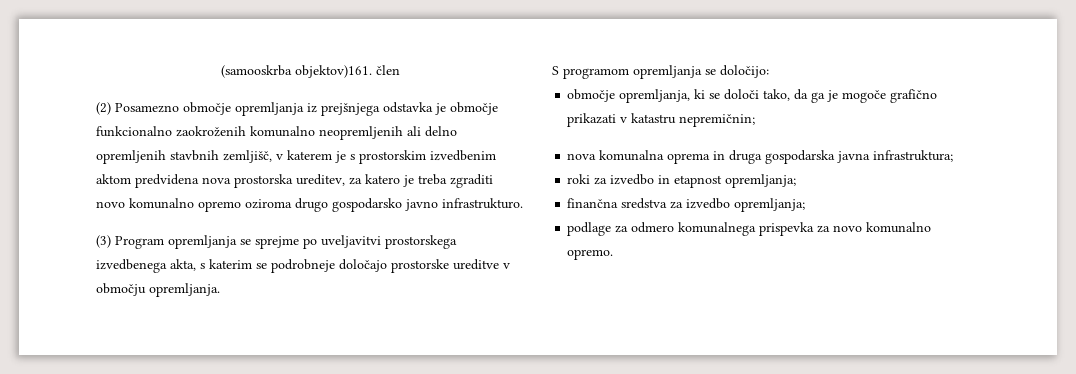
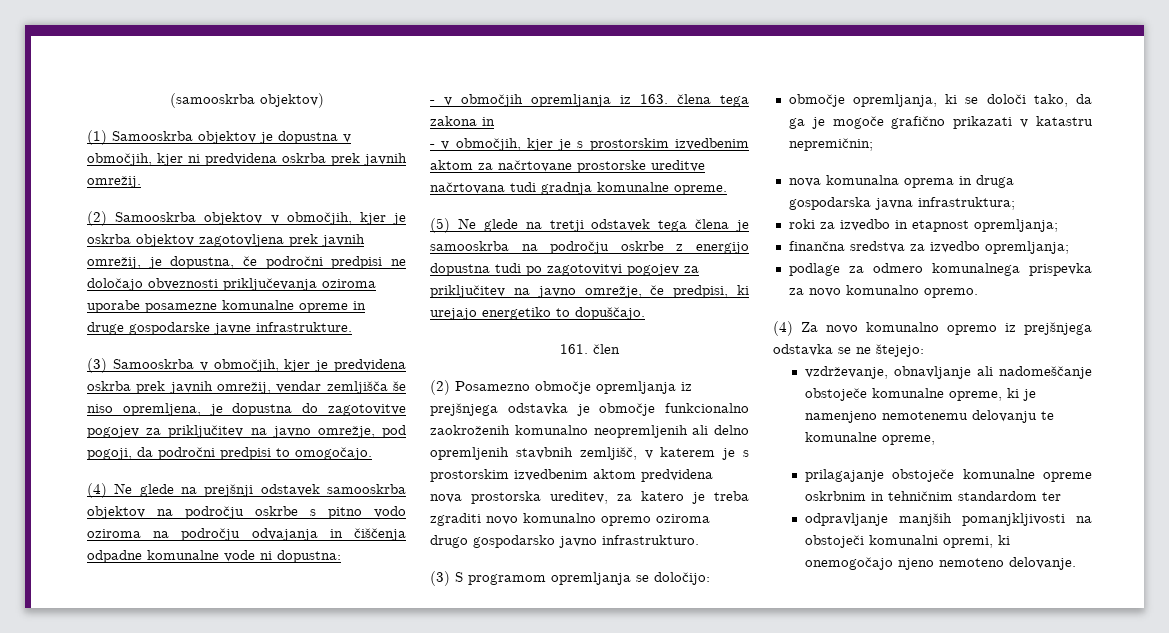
- (samooskrba objektov)161. člen
+ (samooskrba objektov)
+ (1) Samooskrba objektov je dopustna v območjih, kjer ni predvidena oskrba prek javnih omrežij.
+ (2) Samooskrba objektov v območjih, kjer je oskrba objektov zagotovljena prek javnih omrežij, je dopustna, če področni predpisi ne določajo obveznosti priključevanja oziroma uporabe posamezne komunalne opreme in druge gospodarske javne infrastrukture.
+ (3) Samooskrba v območjih, kjer je predvidena oskrba prek javnih omrežij, vendar zemljišča še niso opremljena, je dopustna do zagotovitve pogojev za priključitev na javno omrežje, pod pogoji, da področni predpisi to omogočajo.
+ (4) Ne glede na prejšnji odstavek samooskrba objektov na področju oskrbe s pitno vodo oziroma na področju odvajanja in čiščenja odpadne komunalne vode ni dopustna:
+ - v območjih opremljanja iz 163. člena tega zakona in
+ - v območjih, kjer je s prostorskim izvedbenim aktom za načrtovane prostorske ureditve načrtovana tudi gradnja komunalne opreme.
+ (5) Ne glede na tretji odstavek tega člena je samooskrba na področju oskrbe z energijo dopustna tudi po zagotovitvi pogojev za priključitev na javno omrežje, če predpisi, ki urejajo energetiko to dopuščajo.
+ 161. člen
- (3) Program opremljanja se sprejme po uveljavitvi prostorskega izvedbenega akta, s katerim se podrobneje določajo prostorske ureditve v območju opremljanja.
- S programom opremljanja se določijo:
+ (3) S programom opremljanja se določijo:
+ (4) Za novo komunalno opremo iz prejšnjega odstavka se ne štejejo:
+ vzdrževanje, obnavljanje ali nadomeščanje obstoječe komunalne opreme, ki je namenjeno nemotenemu delovanju te komunalne opreme,
+ prilagajanje obstoječe komunalne opreme oskrbnim in tehničnim standardom ter
+ odpravljanje manjših pomanjkljivosti na obstoječi komunalni opremi, ki onemogočajo njeno nemoteno delovanje.

